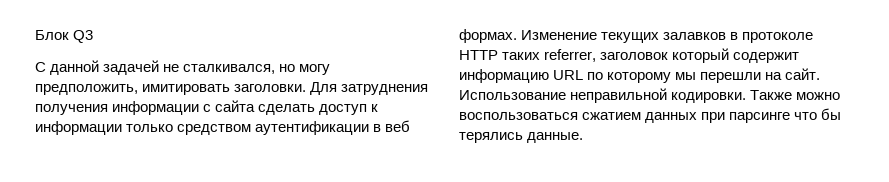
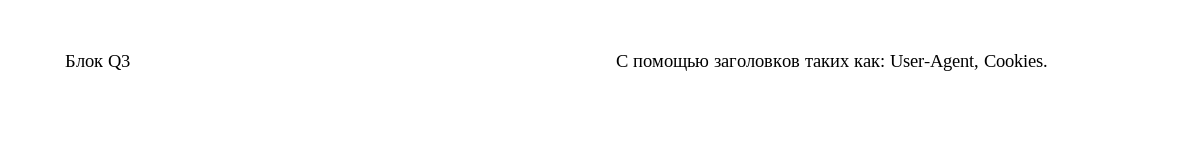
- С данной задачей не сталкивался, но могу предположить, имитировать заголовки. Для затруднения получения информации с сайта сделать доступ к информации только средством аутентификации в веб формах. Изменение текущих залавков в протоколе HTTP таких referrer, заголовок который содержит информацию URL по которому мы перешли на сайт. Использование неправильной кодировки. Также можно воспользоваться сжатием данных при парсинге что бы терялись данные.
+ С помощью заголовков таких как: User-Agent, Cookies.

